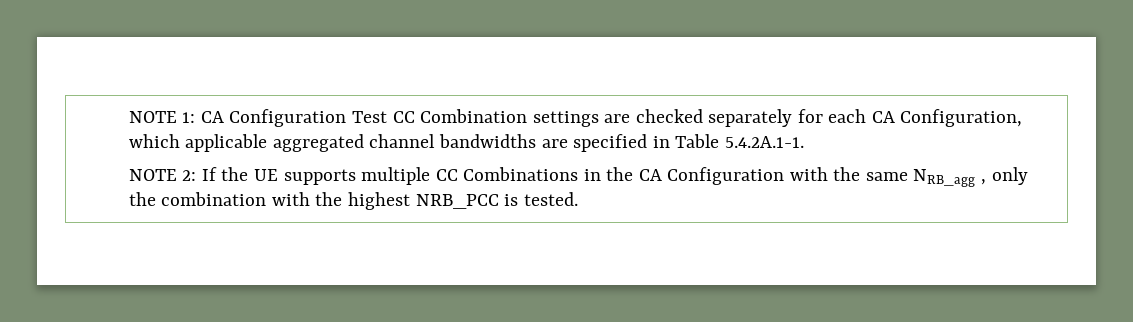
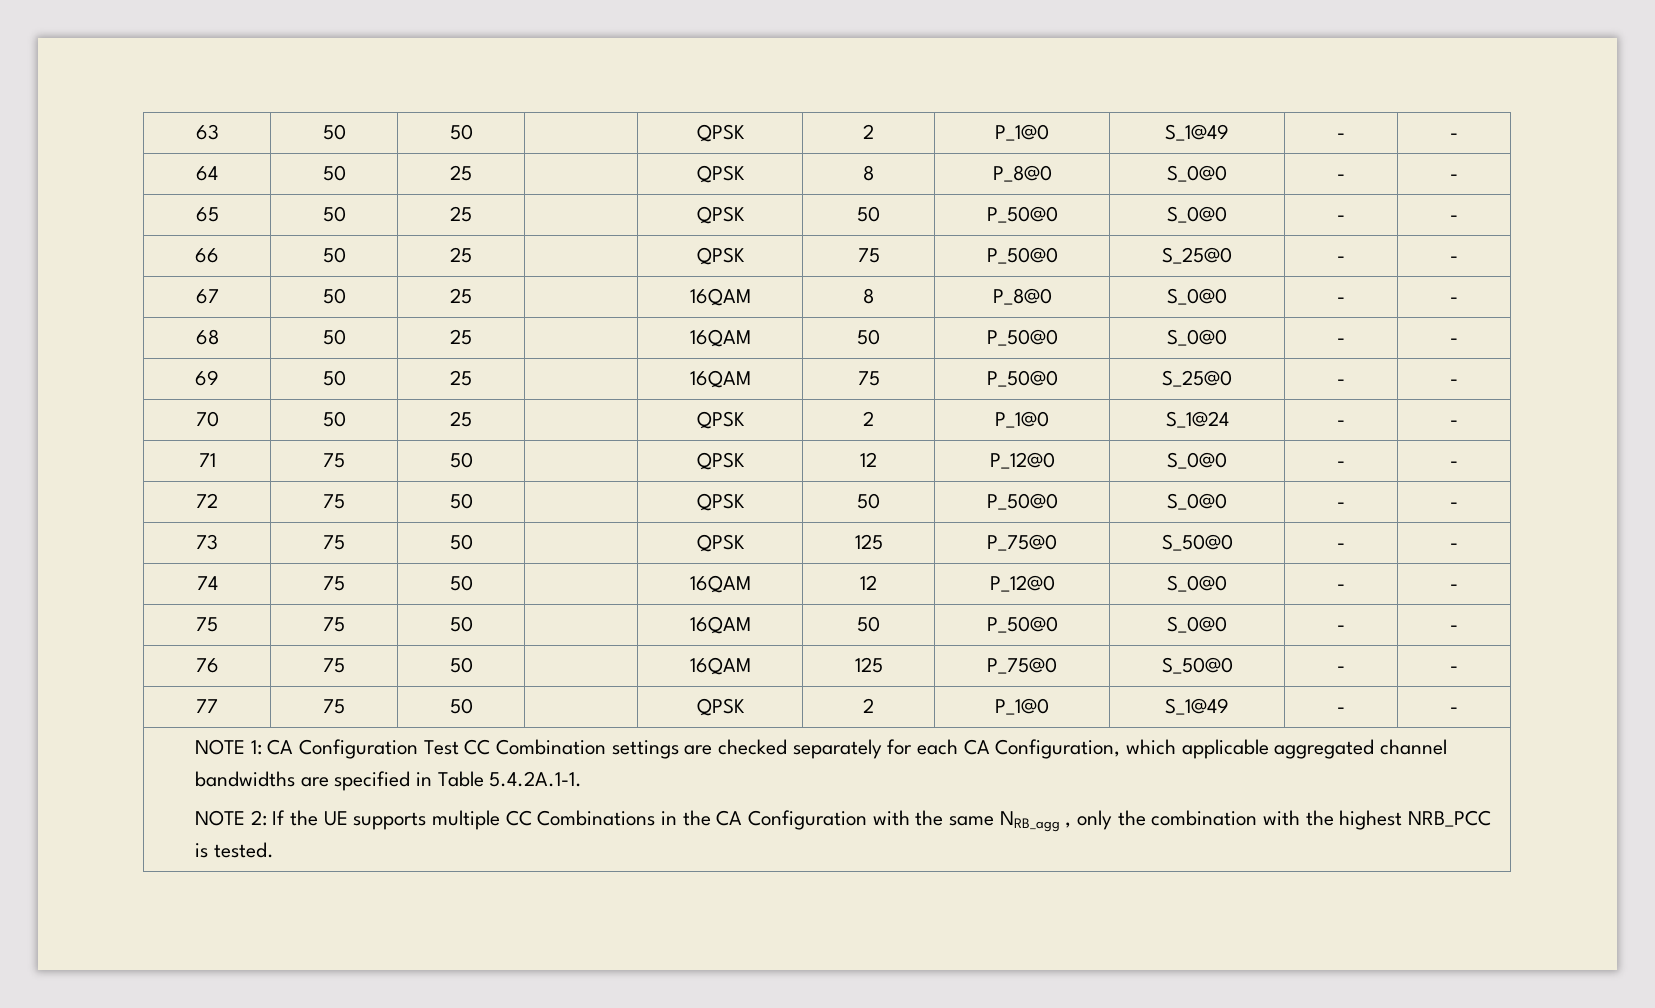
+ 63 | 50 | 50 | | QPSK | 2 | P_1@0 | S_1@49 | - | -
+ 64 | 50 | 25 | | QPSK | 8 | P_8@0 | S_0@0 | - | -
+ 65 | 50 | 25 | | QPSK | 50 | P_50@0 | S_0@0 | - | -
+ 66 | 50 | 25 | | QPSK | 75 | P_50@0 | S_25@0 | - | -
+ 67 | 50 | 25 | | 16QAM | 8 | P_8@0 | S_0@0 | - | -
+ 68 | 50 | 25 | | 16QAM | 50 | P_50@0 | S_0@0 | - | -
+ 69 | 50 | 25 | | 16QAM | 75 | P_50@0 | S_25@0 | - | -
+ 70 | 50 | 25 | | QPSK | 2 | P_1@0 | S_1@24 | - | -
+ 71 | 75 | 50 | | QPSK | 12 | P_12@0 | S_0@0 | - | -
+ 72 | 75 | 50 | | QPSK | 50 | P_50@0 | S_0@0 | - | -
+ 73 | 75 | 50 | | QPSK | 125 | P_75@0 | S_50@0 | - | -
+ 74 | 75 | 50 | | 16QAM | 12 | P_12@0 | S_0@0 | - | -
+ 75 | 75 | 50 | | 16QAM | 50 | P_50@0 | S_0@0 | - | -
+ 76 | 75 | 50 | | 16QAM | 125 | P_75@0 | S_50@0 | - | -
+ 77 | 75 | 50 | | QPSK | 2 | P_1@0 | S_1@49 | - | -

